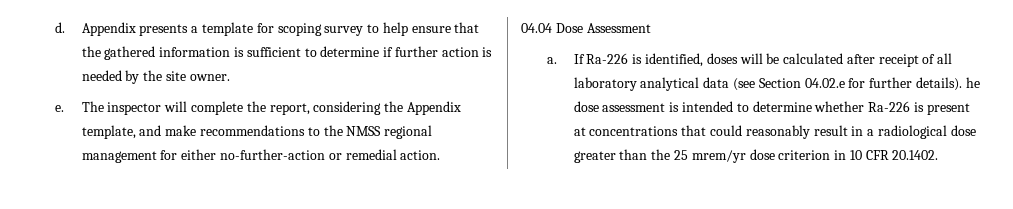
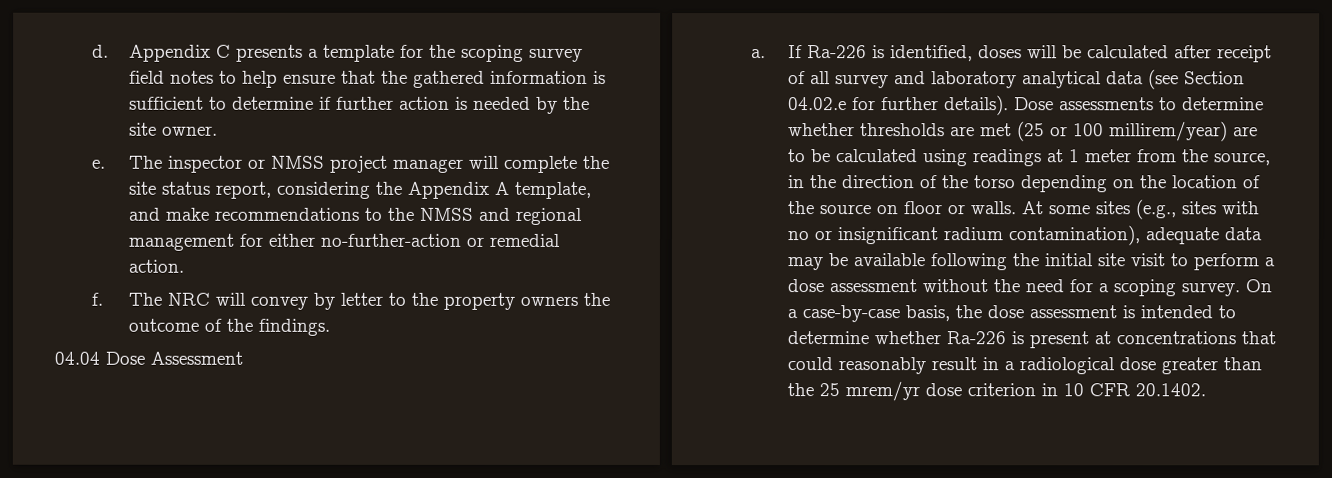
- Appendix presents a template for scoping survey to help ensure that the gathered information is sufficient to determine if further action is needed by the site owner.
+ Appendix C presents a template for the scoping survey field notes to help ensure that the gathered information is sufficient to determine if further action is needed by the site owner.
- The inspector will complete the report, considering the Appendix template, and make recommendations to the NMSS regional management for either no-further-action or remedial action.
+ The inspector or NMSS project manager will complete the site status report, considering the Appendix A template, and make recommendations to the NMSS and regional management for either no-further-action or remedial action.
+ f. The NRC will convey by letter to the property owners the outcome of the findings.
- If Ra-226 is identified, doses will be calculated after receipt of all laboratory analytical data (see Section 04.02.e for further details). he dose assessment is intended to determine whether Ra-226 is present at concentrations that could reasonably result in a radiological dose greater than the 25 mrem/yr dose criterion in 10 CFR 20.1402.
+ If Ra-226 is identified, doses will be calculated after receipt of all survey and laboratory analytical data (see Section 04.02.e for further details). Dose assessments to determine whether thresholds are met (25 or 100 millirem/year) are to be calculated using readings at 1 meter from the source, in the direction of the torso depending on the location of the source on floor or walls. At some sites (e.g., sites with no or insignificant radium contamination), adequate data may be available following the initial site visit to perform a dose assessment without the need for a scoping survey. On a case-by-case basis, the dose assessment is intended to determine whether Ra-226 is present at concentrations that could reasonably result in a radiological dose greater than the 25 mrem/yr dose criterion in 10 CFR 20.1402.

